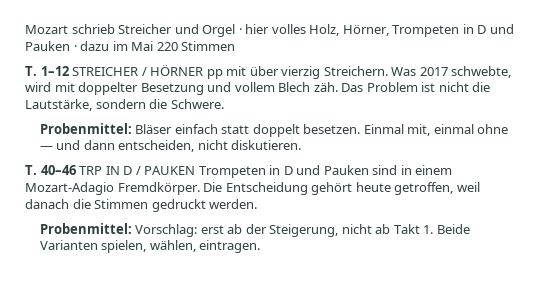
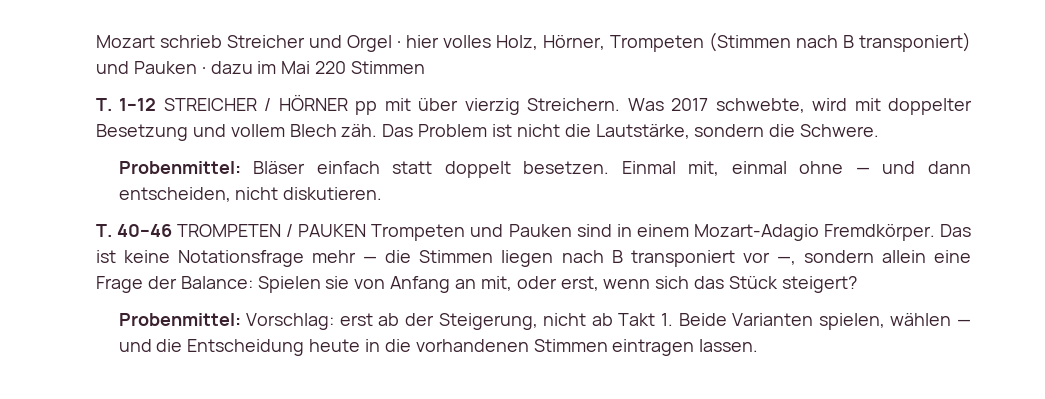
- Mozart schrieb Streicher und Orgel · hier volles Holz, Hörner, Trompeten in D und Pauken · dazu im Mai 220 Stimmen
+ Mozart schrieb Streicher und Orgel · hier volles Holz, Hörner, Trompeten (Stimmen nach B transponiert) und Pauken · dazu im Mai 220 Stimmen
- T. 40–46 TRP IN D / PAUKEN Trompeten in D und Pauken sind in einem Mozart-Adagio Fremdkörper.
+ T. 40–46 TROMPETEN / PAUKEN Trompeten und Pauken sind in einem Mozart-Adagio Fremdkörper.
- Die Entscheidung gehört heute getroffen, weil danach die Stimmen gedruckt werden.
+ Das ist keine Notationsfrage mehr — die Stimmen liegen nach B transponiert vor —, sondern allein eine Frage der Balance: Spielen sie von Anfang an mit, oder erst, wenn sich das Stück steigert?
- Probenmittel: Vorschlag: erst ab der Steigerung, nicht ab Takt 1. Beide Varianten spielen, wählen, eintragen.
+ Probenmittel: Vorschlag: erst ab der Steigerung, nicht ab Takt 1. Beide Varianten spielen, wählen — und die Entscheidung heute in die vorhandenen Stimmen eintragen lassen.

